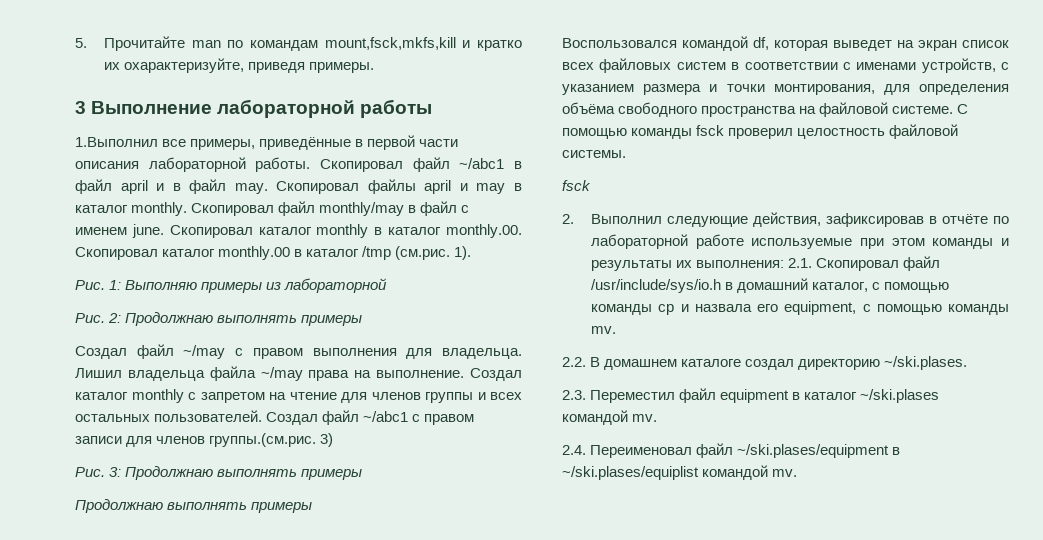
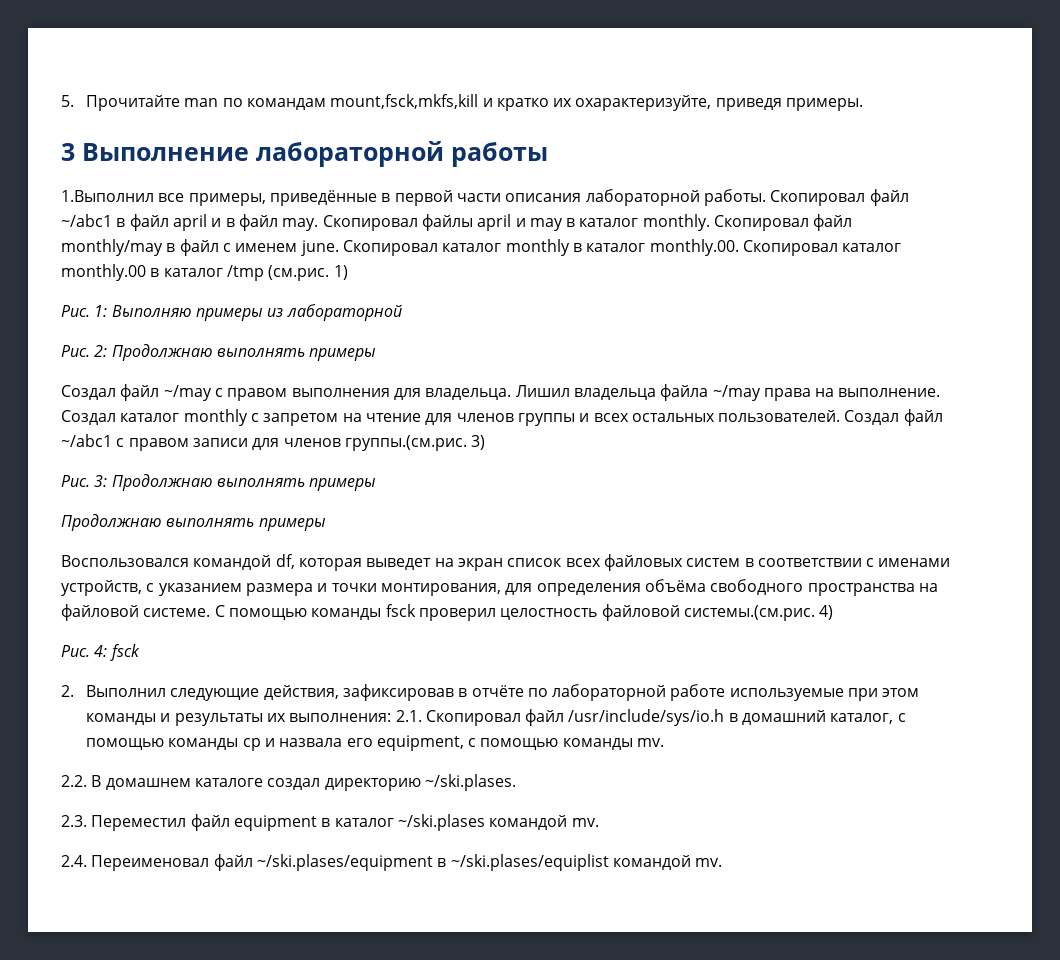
- Скопировал каталог monthly в каталог monthly.00. Скопировал каталог monthly.00 в каталог /tmp (см.рис. 1).
+ Скопировал каталог monthly в каталог monthly.00. Скопировал каталог monthly.00 в каталог /tmp (см.рис. 1)
- С помощью команды fsck проверил целостность файловой системы.
- fsck
+ С помощью команды fsck проверил целостность файловой системы.(см.рис. 4)
+ Рис. 4: fsck

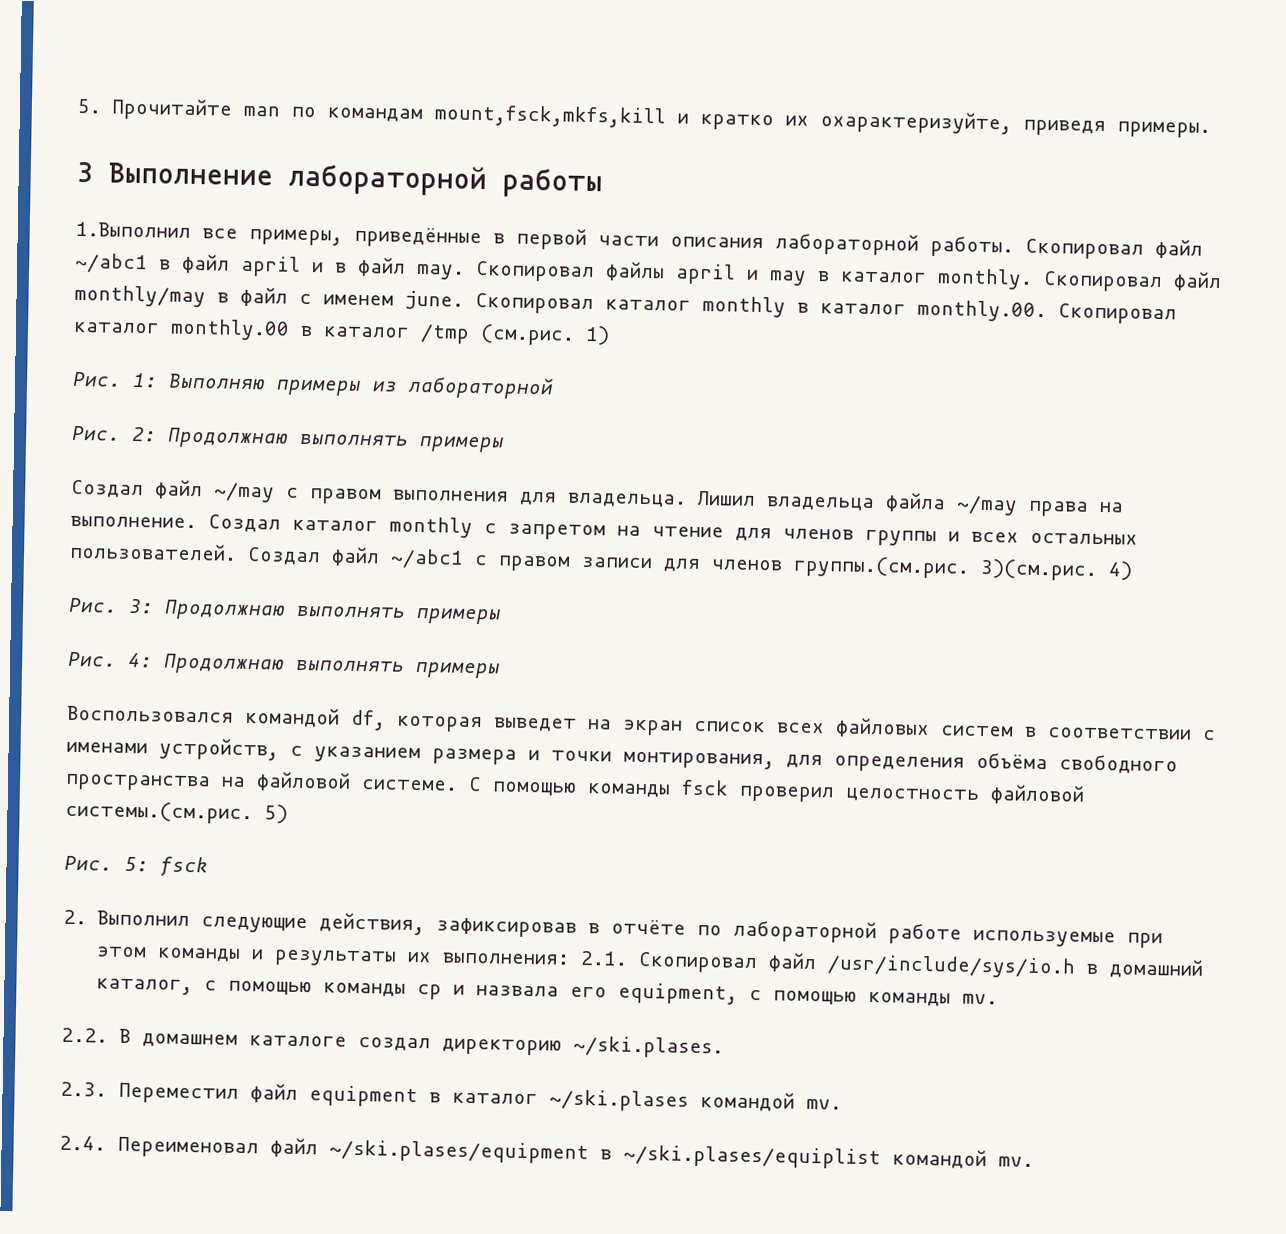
- Создал файл ~/abc1 с правом записи для членов группы.(см.рис. 3)
+ Создал файл ~/abc1 с правом записи для членов группы.(см.рис. 3)(см.рис. 4)
  Рис. 3: Продолжнаю выполнять примеры
- Продолжнаю выполнять примеры
+ Рис. 4: Продолжнаю выполнять примеры
- С помощью команды fsck проверил целостность файловой системы.(см.рис. 4)
- Рис. 4: fsck
+ С помощью команды fsck проверил целостность файловой системы.(см.рис. 5)
+ Рис. 5: fsck

